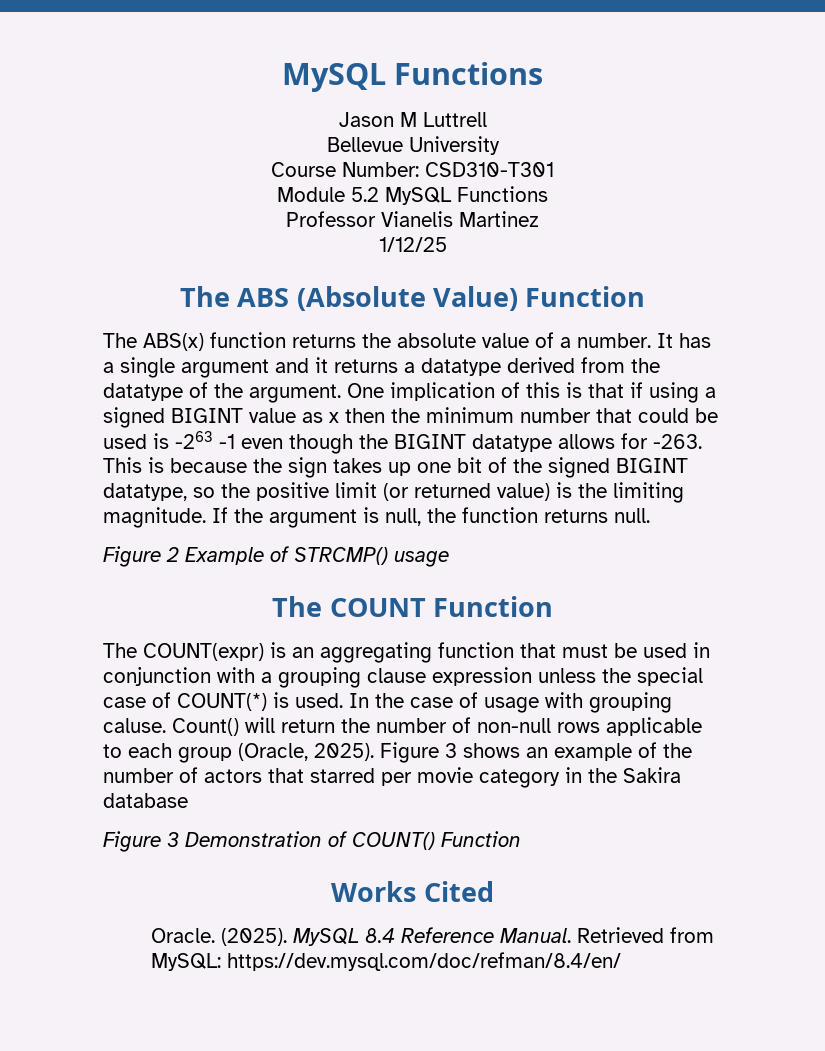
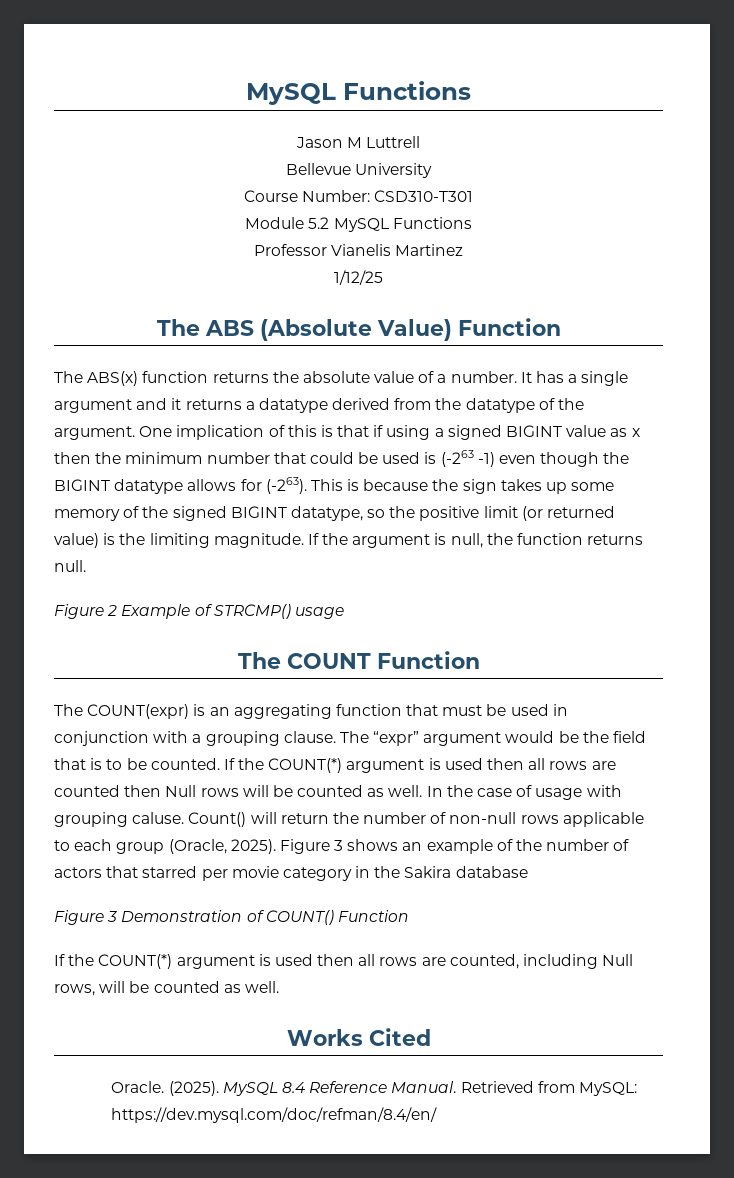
- One implication of this is that if using a signed BIGINT value as x then the minimum number that could be used is -263 -1 even though the BIGINT datatype allows for -263.
+ One implication of this is that if using a signed BIGINT value as x then the minimum number that could be used is (-263 -1) even though the BIGINT datatype allows for (-263).
- This is because the sign takes up one bit of the signed BIGINT datatype, so the positive limit (or returned value) is the limiting magnitude.
+ This is because the sign takes up some memory of the signed BIGINT datatype, so the positive limit (or returned value) is the limiting magnitude.
- The COUNT(expr) is an aggregating function that must be used in conjunction with a grouping clause expression unless the special case of COUNT(*) is used.
+ The COUNT(expr) is an aggregating function that must be used in conjunction with a grouping clause. The “expr” argument would be the field that is to be counted. If the COUNT(*) argument is used then all rows are counted then Null rows will be counted as well.
+ If the COUNT(*) argument is used then all rows are counted, including Null rows, will be counted as well.

